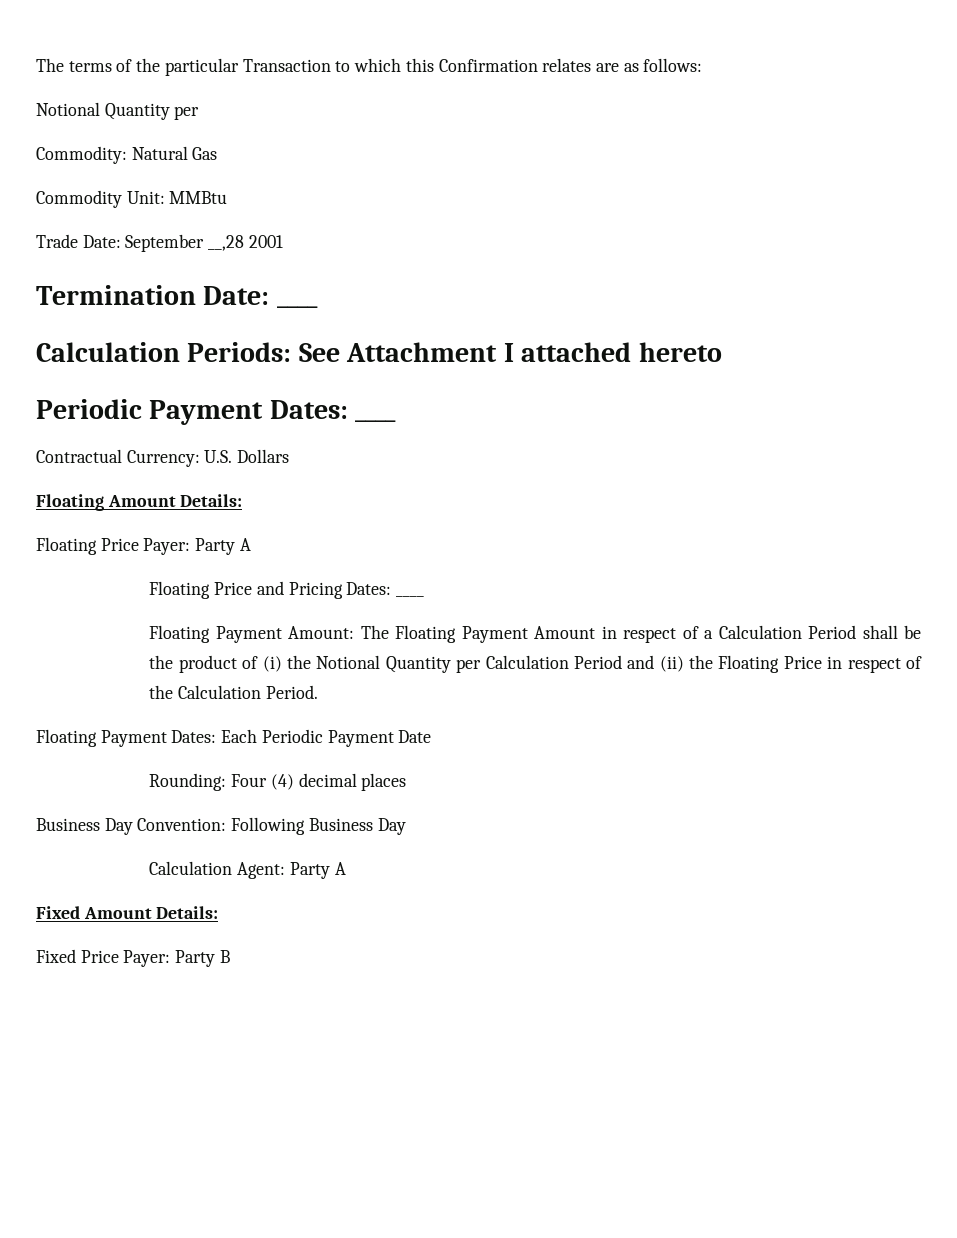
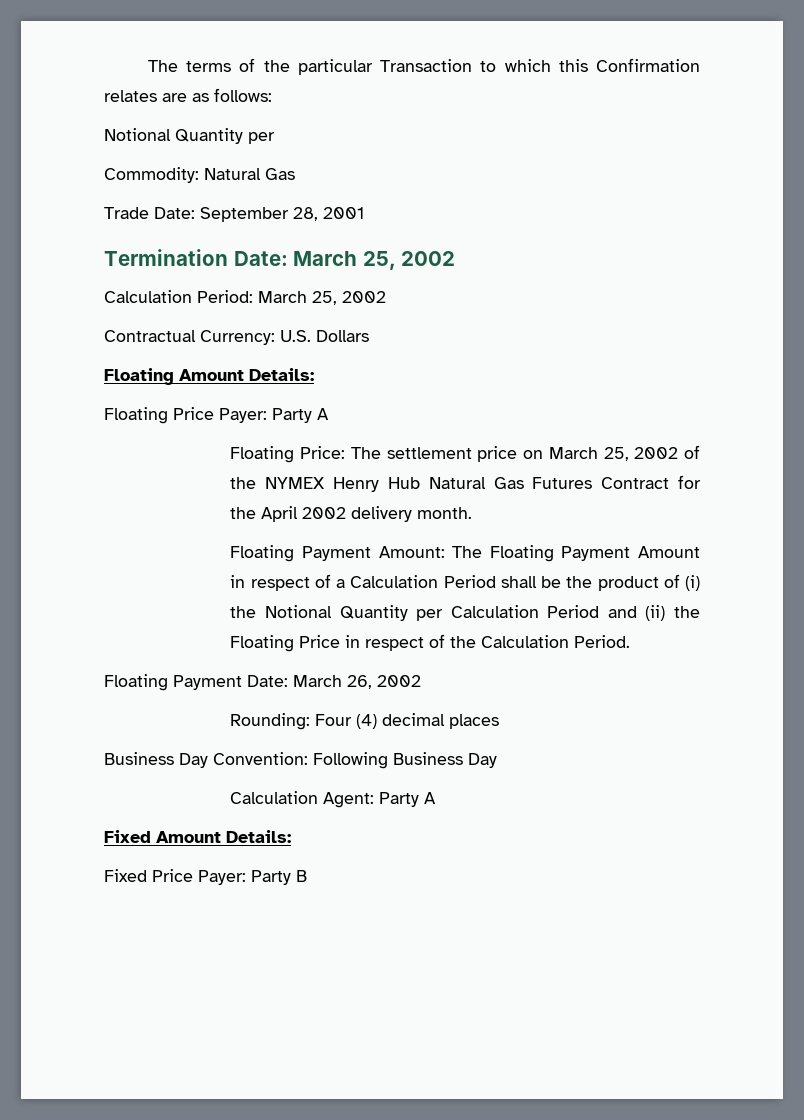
- Commodity Unit: MMBtu
- Trade Date: September __,28 2001
+ Trade Date: September 28, 2001
- Termination Date: ____
- Calculation Periods: See Attachment I attached hereto
- Periodic Payment Dates: ____
+ Termination Date: March 25, 2002
+ Calculation Period: March 25, 2002
- Floating Price and Pricing Dates: ____
+ Floating Price: The settlement price on March 25, 2002 of the NYMEX Henry Hub Natural Gas Futures Contract for the April 2002 delivery month.
- Floating Payment Dates: Each Periodic Payment Date
+ Floating Payment Date: March 26, 2002

